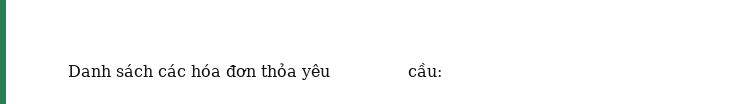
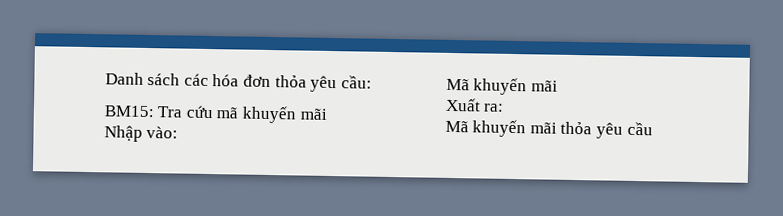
+ BM15: Tra cứu mã khuyến mãi
+ Nhập vào:
+ Mã khuyến mãi
+ Xuất ra:
+ Mã khuyến mãi thỏa yêu cầu

